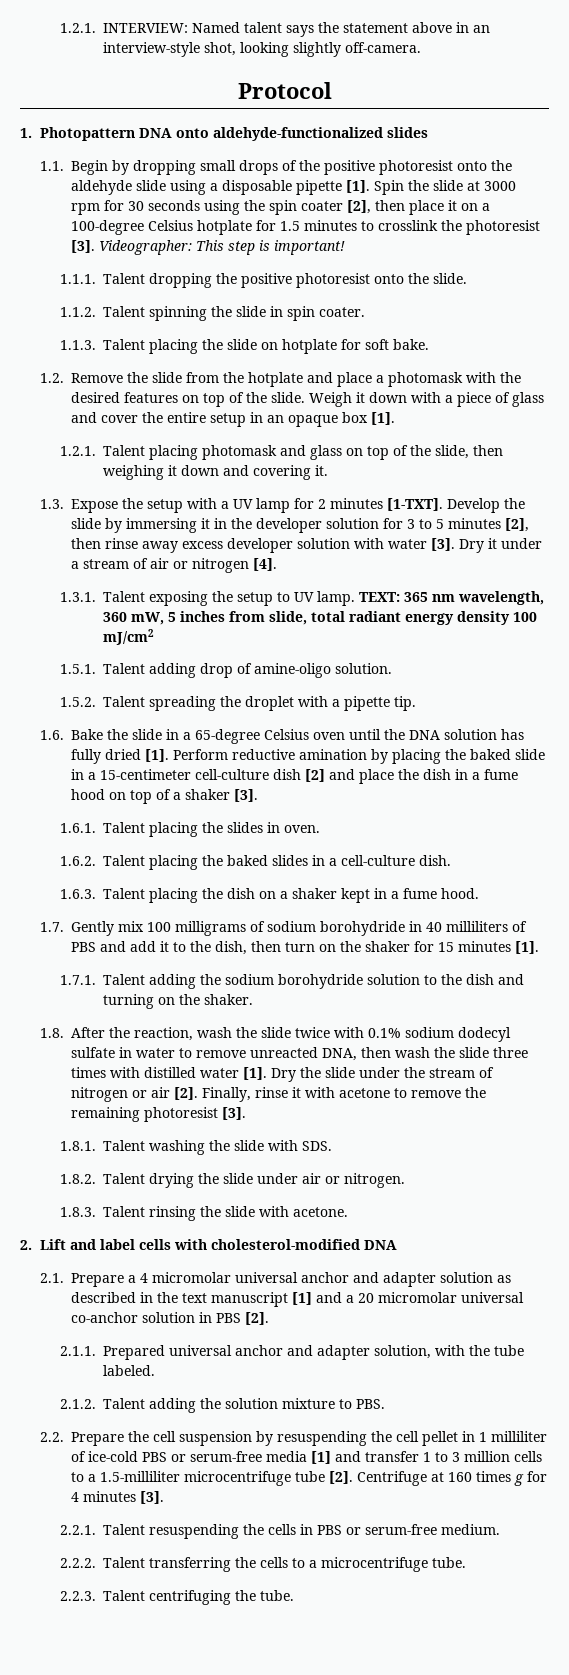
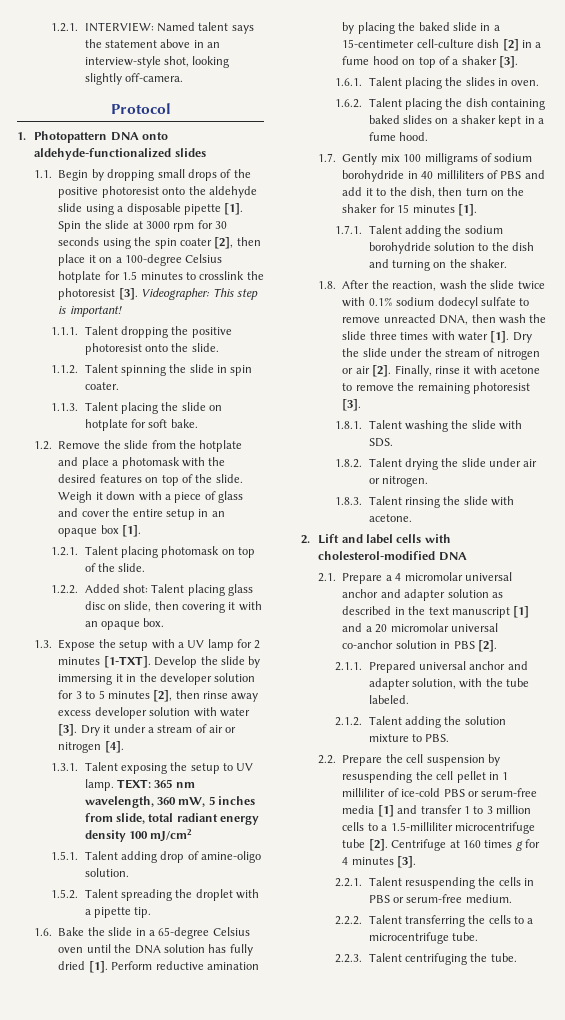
- 1.2.1. Talent placing photomask and glass on top of the slide, then weighing it down and covering it.
+ 1.2.1. Talent placing photomask on top of the slide.
+ 1.2.2. Added shot: Talent placing glass disc on slide, then covering it with an opaque box.
- Perform reductive amination by placing the baked slide in a 15-centimeter cell-culture dish [2] and place the dish in a fume hood on top of a shaker [3].
+ Perform reductive amination by placing the baked slide in a 15-centimeter cell-culture dish [2] in a fume hood on top of a shaker [3].
- 1.6.2. Talent placing the baked slides in a cell-culture dish.
- 1.6.3. Talent placing the dish on a shaker kept in a fume hood.
+ 1.6.2. Talent placing the dish containing baked slides on a shaker kept in a fume hood.
- 1.8. After the reaction, wash the slide twice with 0.1% sodium dodecyl sulfate in water to remove unreacted DNA, then wash the slide three times with distilled water [1].
+ 1.8. After the reaction, wash the slide twice with 0.1% sodium dodecyl sulfate to remove unreacted DNA, then wash the slide three times with water [1].

